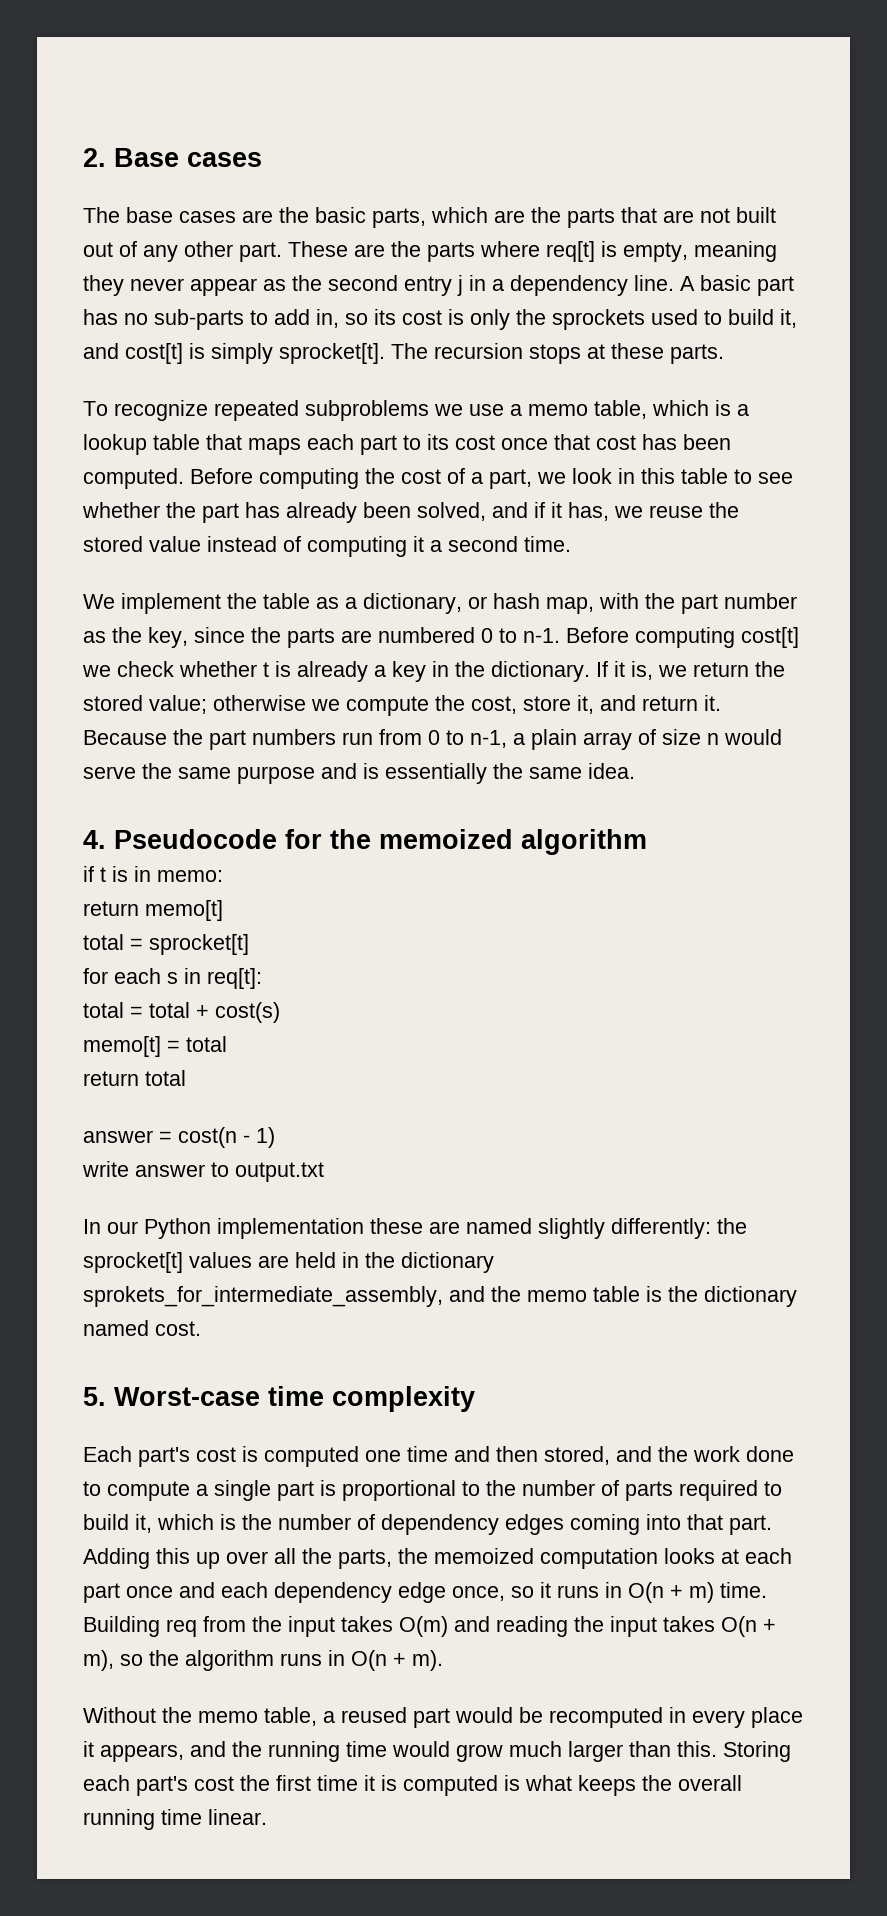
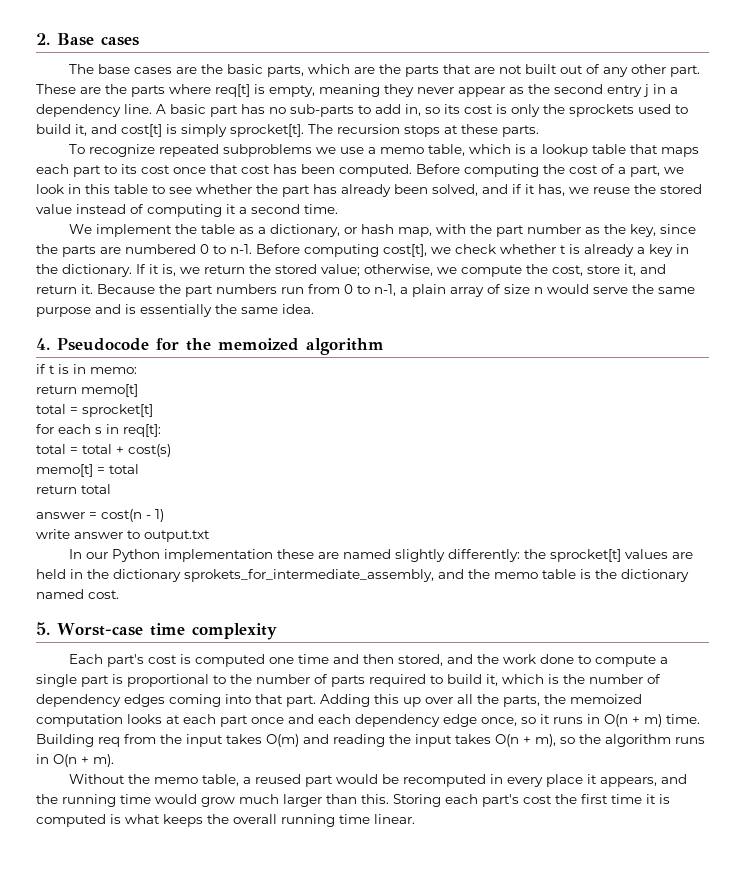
- Before computing cost[t] we check whether t is already a key in the dictionary.
+ Before computing cost[t], we check whether t is already a key in the dictionary.
- If it is, we return the stored value; otherwise we compute the cost, store it, and return it.
+ If it is, we return the stored value; otherwise, we compute the cost, store it, and return it.

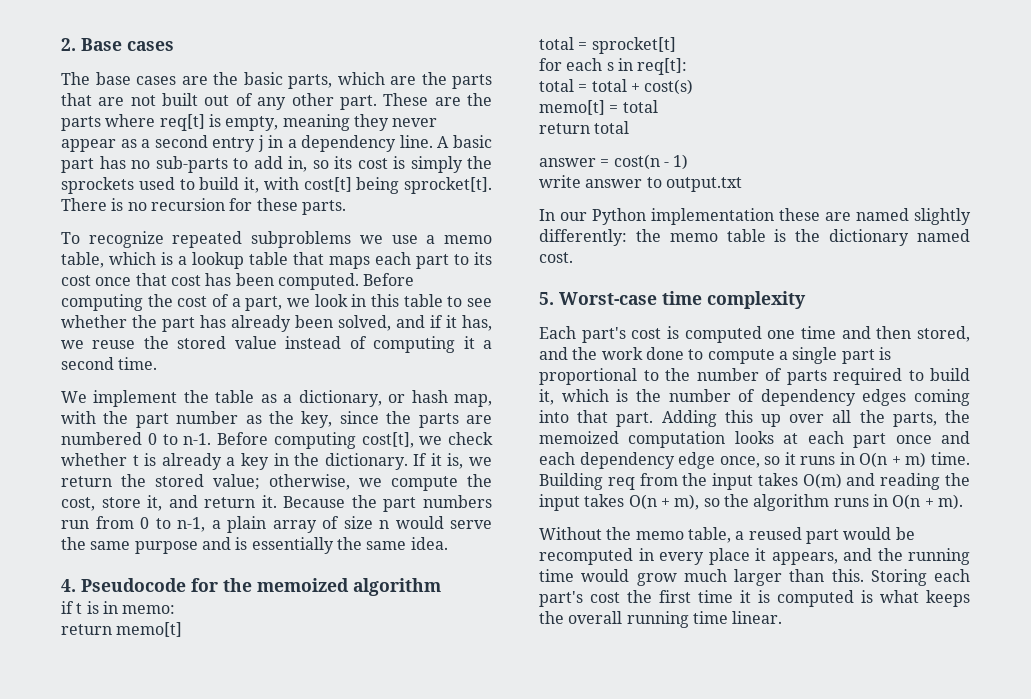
- These are the parts where req[t] is empty, meaning they never appear as the second entry j in a dependency line.
+ These are the parts where req[t] is empty, meaning they never appear as a second entry j in a dependency line.
- A basic part has no sub-parts to add in, so its cost is only the sprockets used to build it, and cost[t] is simply sprocket[t]. The recursion stops at these parts.
+ A basic part has no sub-parts to add in, so its cost is simply the sprockets used to build it, with cost[t] being sprocket[t]. There is no recursion for these parts.
- In our Python implementation these are named slightly differently: the sprocket[t] values are held in the dictionary sprokets_for_intermediate_assembly, and the memo table is the dictionary named cost.
+ In our Python implementation these are named slightly differently: the memo table is the dictionary named cost.

